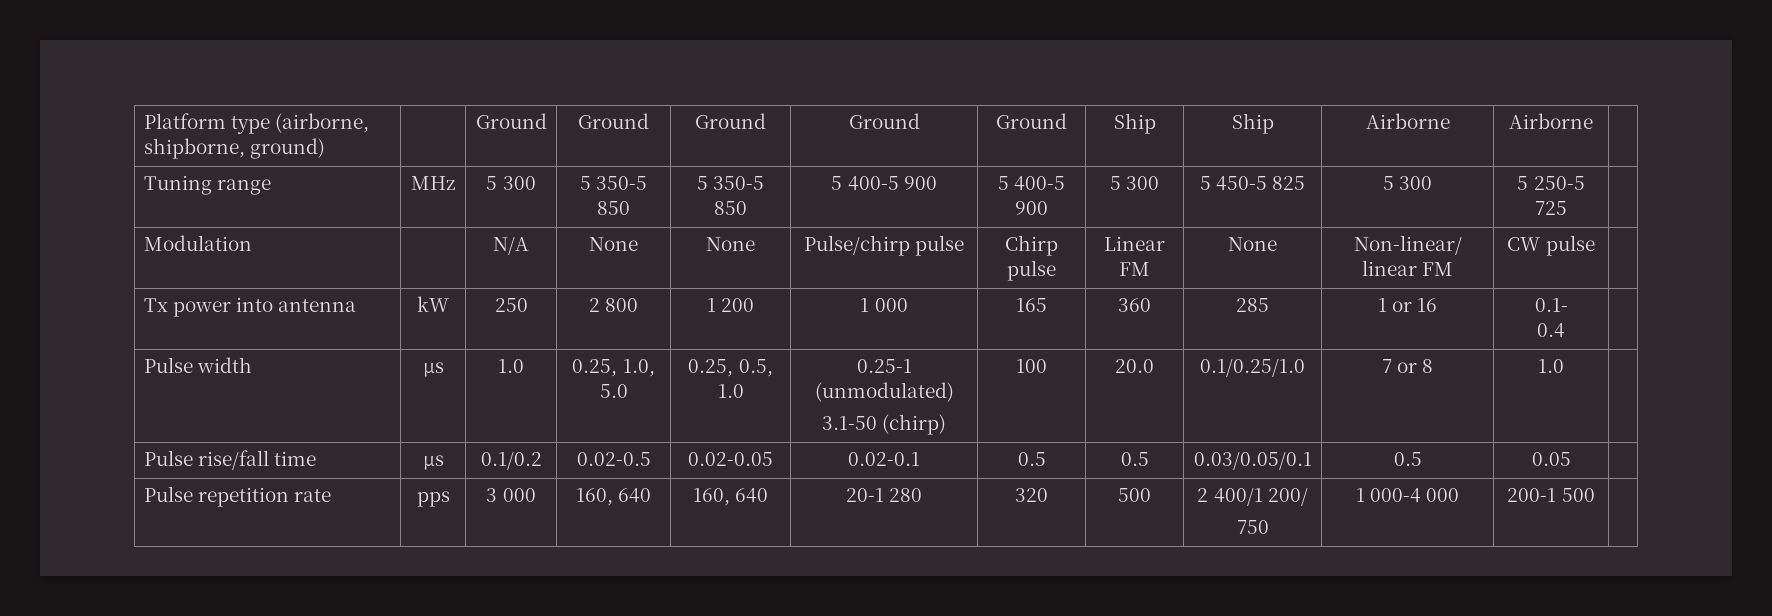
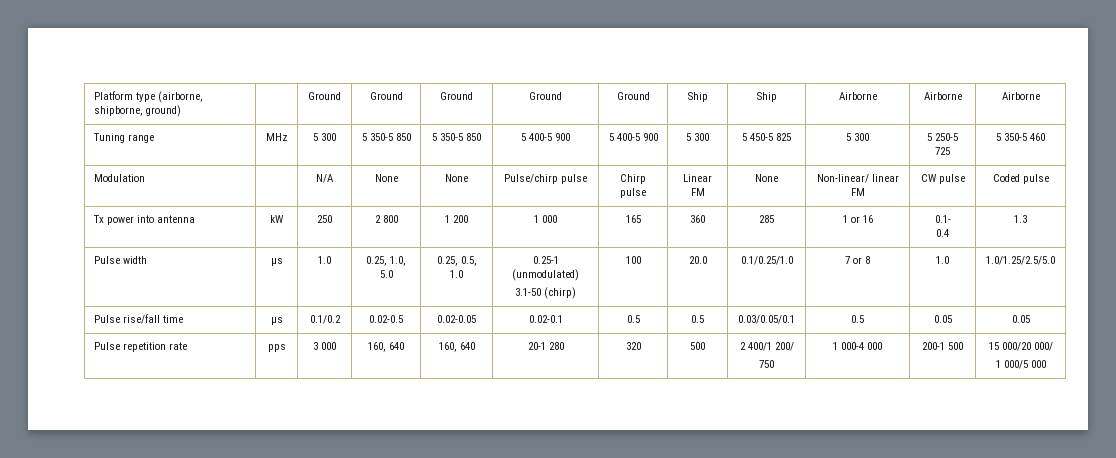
- Platform type (airborne, shipborne, ground) | | Ground | Ground | Ground | Ground | Ground | Ship | Ship | Airborne | Airborne |
+ Platform type (airborne, shipborne, ground) | | Ground | Ground | Ground | Ground | Ground | Ship | Ship | Airborne | Airborne | Airborne
- Tuning range | MHz | 5 300 | 5 350-5 850 | 5 350-5 850 | 5 400-5 900 | 5 400-5 900 | 5 300 | 5 450-5 825 | 5 300 | 5 250-5 725 |
+ Tuning range | MHz | 5 300 | 5 350-5 850 | 5 350-5 850 | 5 400-5 900 | 5 400-5 900 | 5 300 | 5 450-5 825 | 5 300 | 5 250-5 725 | 5 350-5 460
- Modulation | | N/A | None | None | Pulse/chirp pulse | Chirp pulse | Linear FM | None | Non-linear/ linear FM | CW pulse |
+ Modulation | | N/A | None | None | Pulse/chirp pulse | Chirp pulse | Linear FM | None | Non-linear/ linear FM | CW pulse | Coded pulse
  Tx power into antenna | kW | 250 | 2 800 | 1 200 | 1 000 | 165 | 360 | 285 | 1 or 16 | 0.1-
- 0.4 |
+ 0.4 | 1.3
  Pulse width | µs | 1.0 | 0.25, 1.0, 5.0 | 0.25, 0.5, 1.0 | 0.25-1 (unmodulated)
- 3.1-50 (chirp) | 100 | 20.0 | 0.1/0.25/1.0 | 7 or 8 | 1.0 |
+ 3.1-50 (chirp) | 100 | 20.0 | 0.1/0.25/1.0 | 7 or 8 | 1.0 | 1.0/1.25/2.5/5.0
- Pulse rise/fall time | µs | 0.1/0.2 | 0.02-0.5 | 0.02-0.05 | 0.02-0.1 | 0.5 | 0.5 | 0.03/0.05/0.1 | 0.5 | 0.05 |
+ Pulse rise/fall time | µs | 0.1/0.2 | 0.02-0.5 | 0.02-0.05 | 0.02-0.1 | 0.5 | 0.5 | 0.03/0.05/0.1 | 0.5 | 0.05 | 0.05
  Pulse repetition rate | pps | 3 000 | 160, 640 | 160, 640 | 20-1 280 | 320 | 500 | 2 400/1 200/
- 750 | 1 000-4 000 | 200-1 500 |
+ 750 | 1 000-4 000 | 200-1 500 | 15 000/20 000/
+ 1 000/5 000

